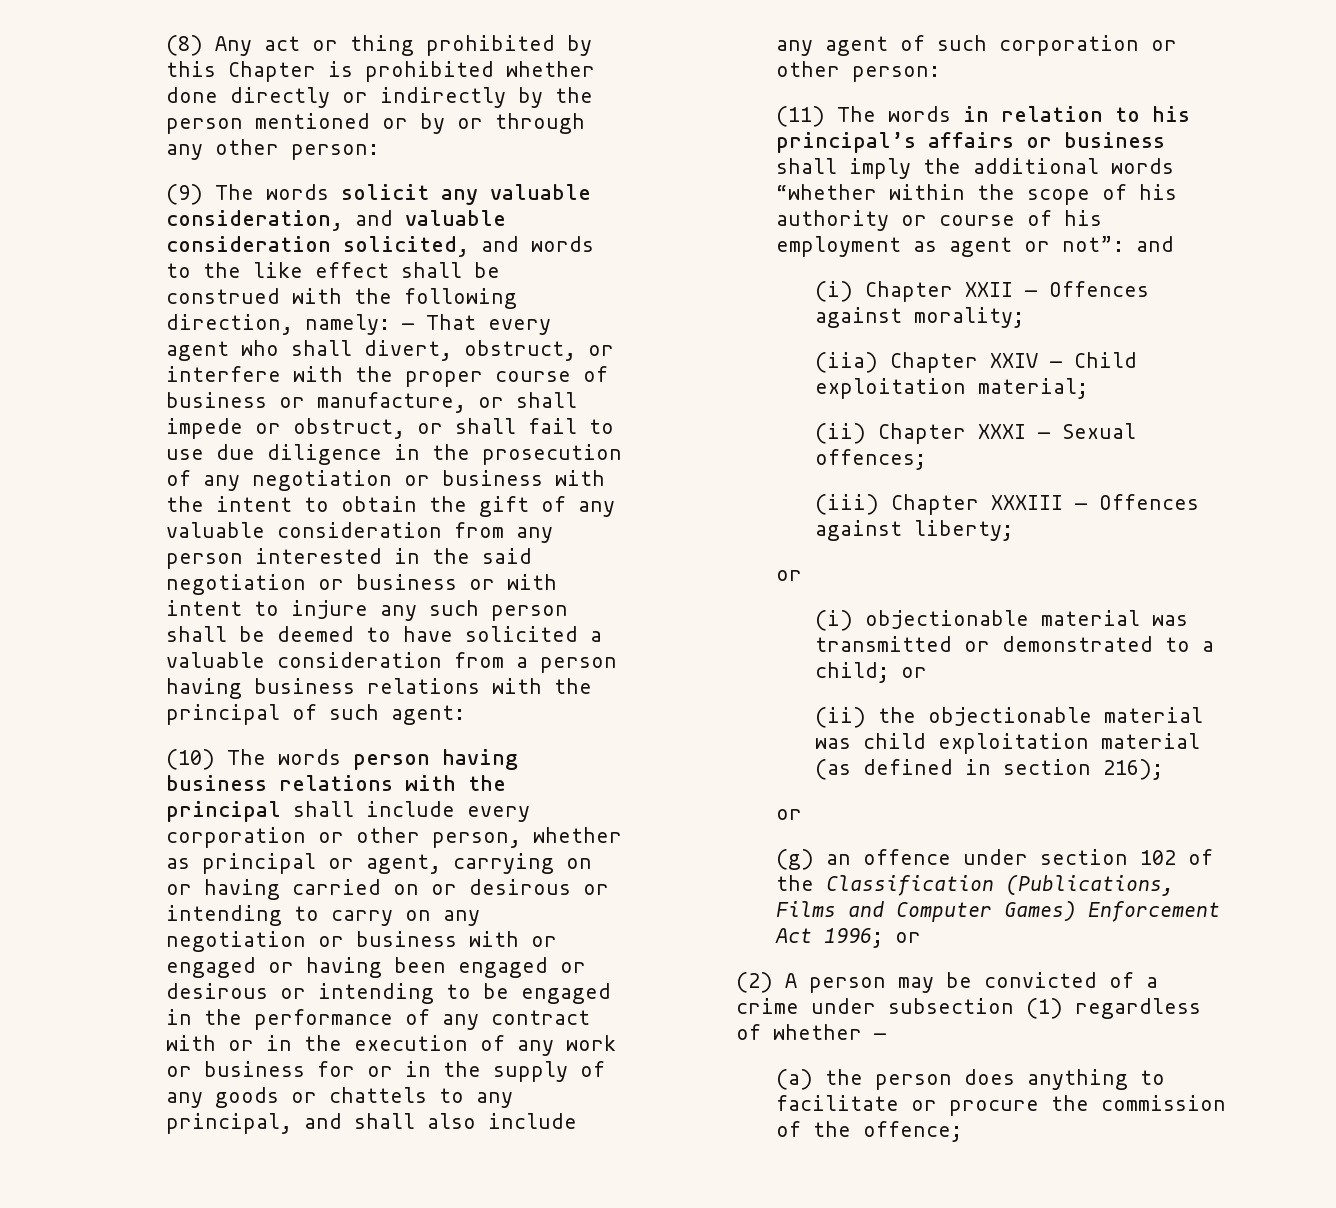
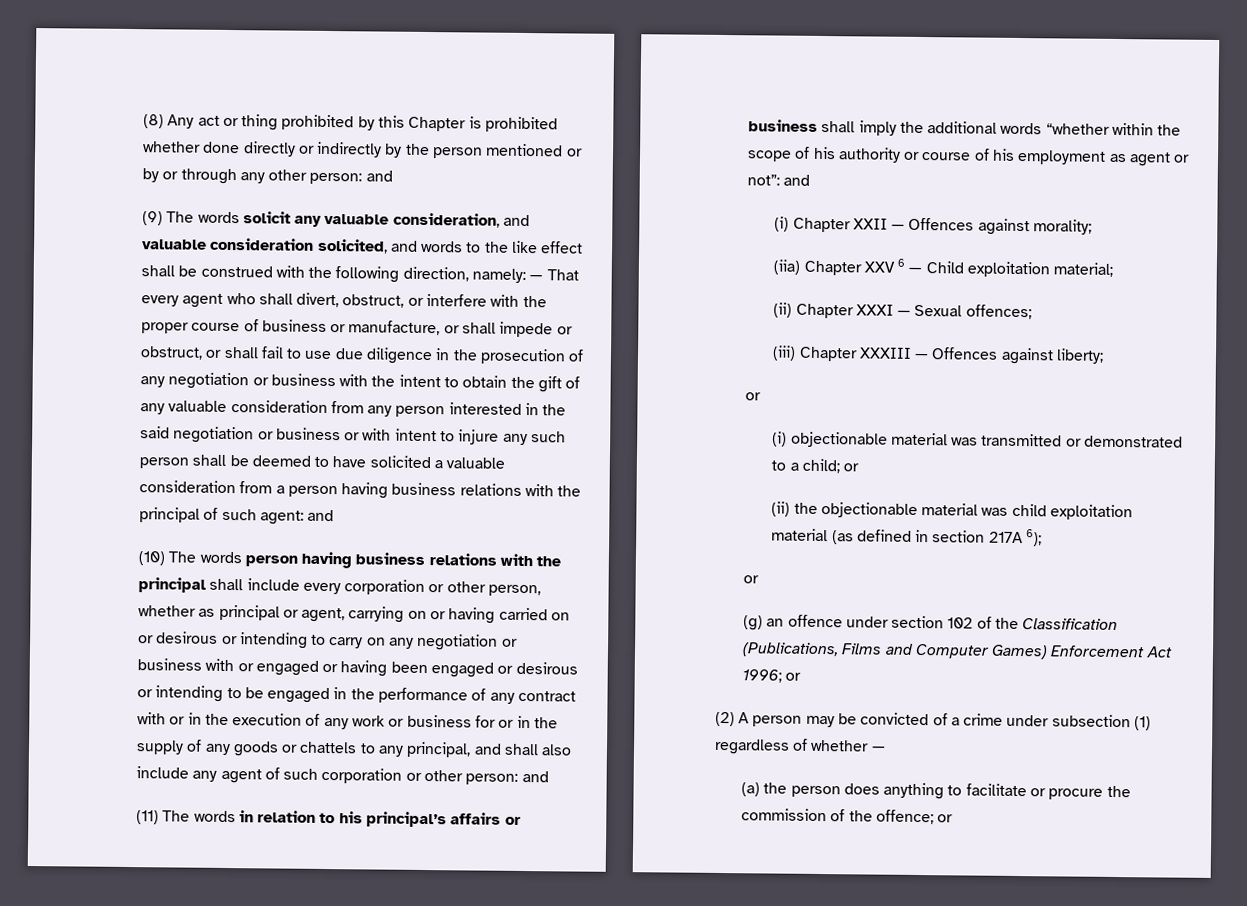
- (8) Any act or thing prohibited by this Chapter is prohibited whether done directly or indirectly by the person mentioned or by or through any other person:
+ (8) Any act or thing prohibited by this Chapter is prohibited whether done directly or indirectly by the person mentioned or by or through any other person: and
- — That every agent who shall divert, obstruct, or interfere with the proper course of business or manufacture, or shall impede or obstruct, or shall fail to use due diligence in the prosecution of any negotiation or business with the intent to obtain the gift of any valuable consideration from any person interested in the said negotiation or business or with intent to injure any such person shall be deemed to have solicited a valuable consideration from a person having business relations with the principal of such agent:
+ — That every agent who shall divert, obstruct, or interfere with the proper course of business or manufacture, or shall impede or obstruct, or shall fail to use due diligence in the prosecution of any negotiation or business with the intent to obtain the gift of any valuable consideration from any person interested in the said negotiation or business or with intent to injure any such person shall be deemed to have solicited a valuable consideration from a person having business relations with the principal of such agent: and
- (10) The words person having business relations with the principal shall include every corporation or other person, whether as principal or agent, carrying on or having carried on or desirous or intending to carry on any negotiation or business with or engaged or having been engaged or desirous or intending to be engaged in the performance of any contract with or in the execution of any work or business for or in the supply of any goods or chattels to any principal, and shall also include any agent of such corporation or other person:
+ (10) The words person having business relations with the principal shall include every corporation or other person, whether as principal or agent, carrying on or having carried on or desirous or intending to carry on any negotiation or business with or engaged or having been engaged or desirous or intending to be engaged in the performance of any contract with or in the execution of any work or business for or in the supply of any goods or chattels to any principal, and shall also include any agent of such corporation or other person: and
- (iia) Chapter XXIV — Child exploitation material;
+ (iia) Chapter XXV 6 — Child exploitation material;
- (ii) the objectionable material was child exploitation material (as defined in section 216);
+ (ii) the objectionable material was child exploitation material (as defined in section 217A 6);
- (a) the person does anything to facilitate or procure the commission of the offence;
+ (a) the person does anything to facilitate or procure the commission of the offence; or

